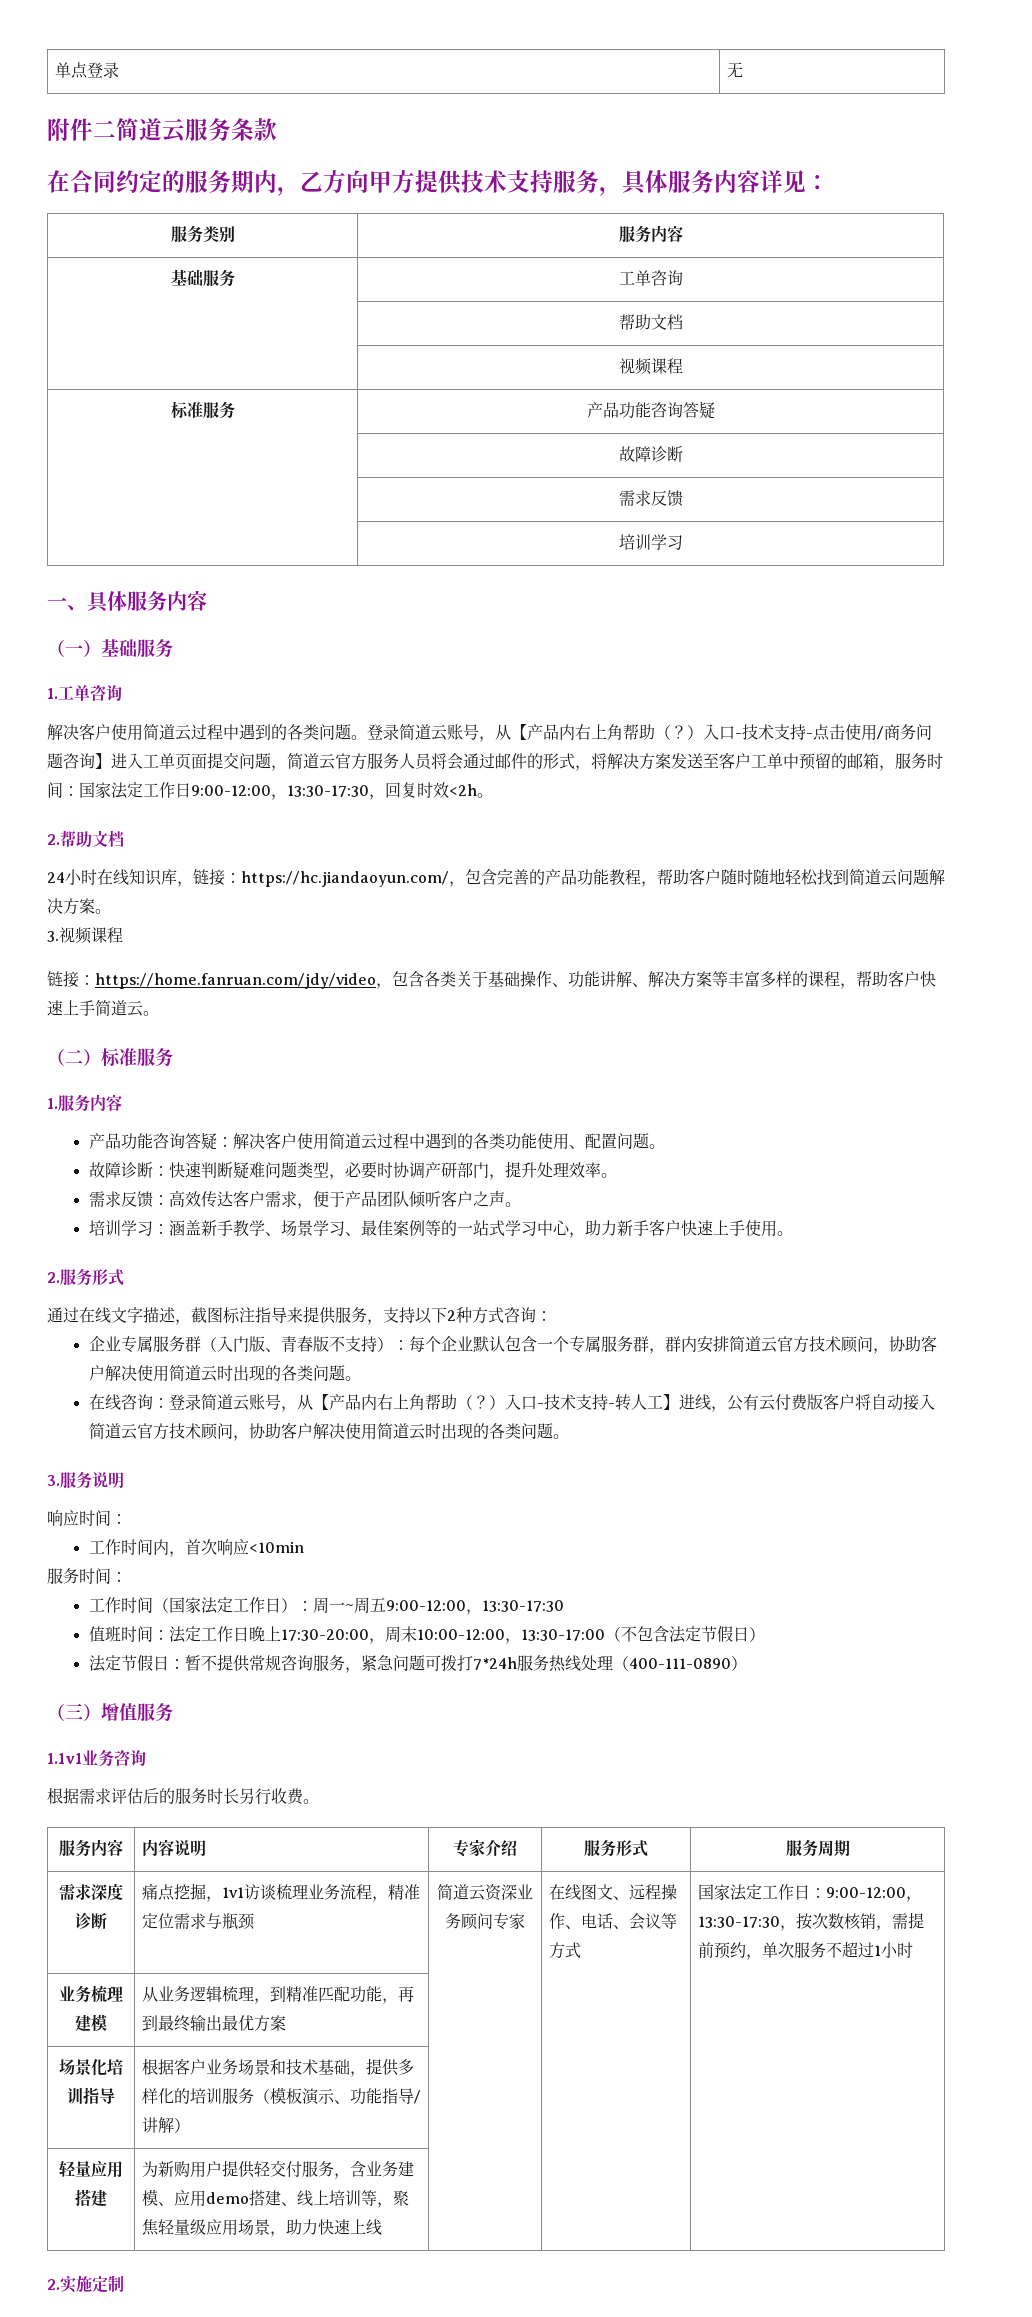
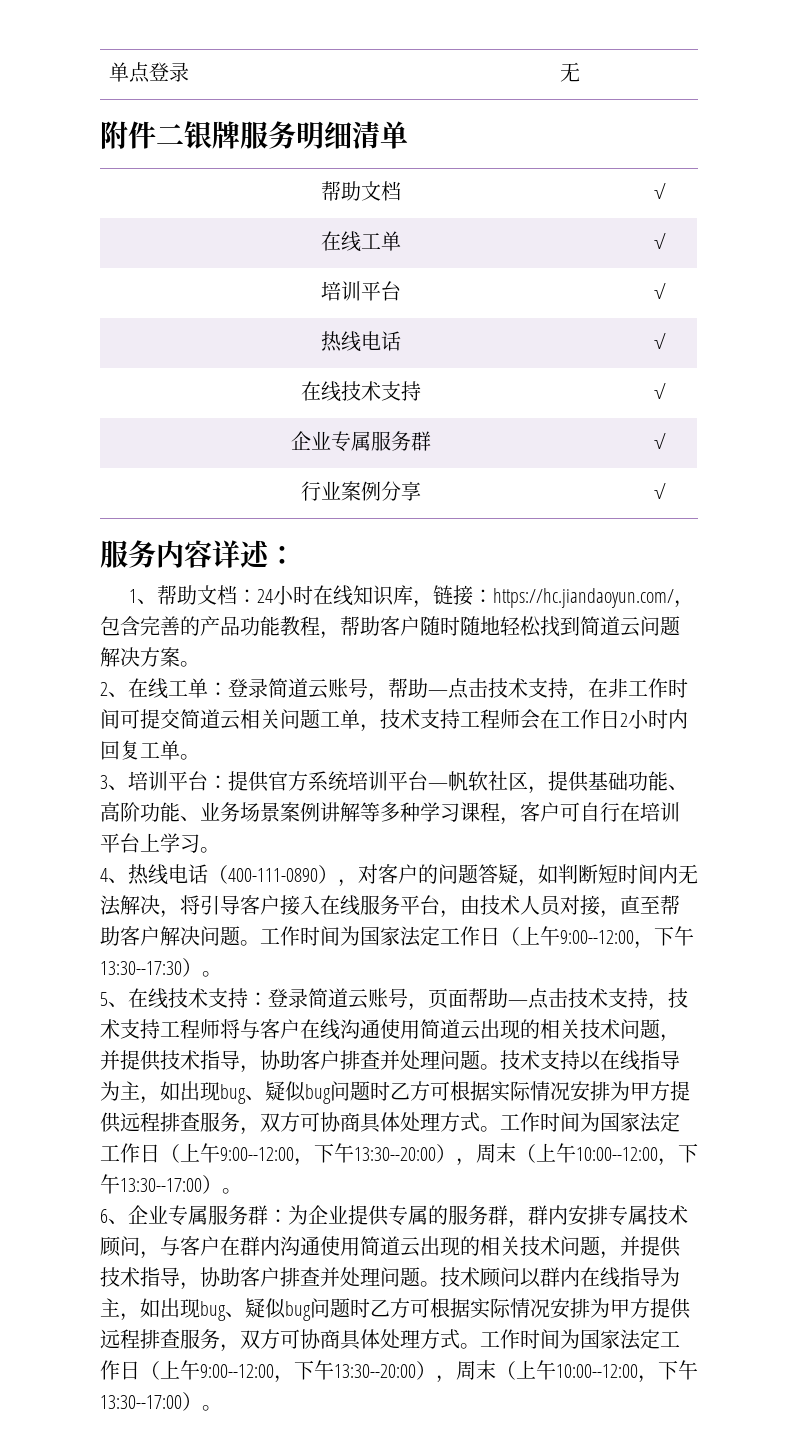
- 附件二简道云服务条款
- 在合同约定的服务期内，乙方向甲方提供技术支持服务，具体服务内容详见：
- 服务类别 | 服务内容
- 基础服务 | 工单咨询
- | 帮助文档
- | 视频课程
- 标准服务 | 产品功能咨询答疑
- | 故障诊断
- | 需求反馈
- | 培训学习
- 一、具体服务内容
- （一）基础服务
- 1.工单咨询
- 解决客户使用简道云过程中遇到的各类问题。登录简道云账号，从【产品内右上角帮助（？）入口-技术支持-点击使用/商务问题咨询】进入工单页面提交问题，简道云官方服务人员将会通过邮件的形式，将解决方案发送至客户工单中预留的邮箱，服务时间：国家法定工作日9:00-12:00，13:30-17:30，回复时效<2h。
- 2.帮助文档
- 24小时在线知识库，链接：https://hc.jiandaoyun.com/，包含完善的产品功能教程，帮助客户随时随地轻松找到简道云问题解决方案。
+ 附件二银牌服务明细清单
+ 帮助文档 | √
+ 在线工单 | √
+ 培训平台 | √
+ 热线电话 | √
+ 在线技术支持 | √
+ 企业专属服务群 | √
+ 行业案例分享 | √
+ 服务内容详述：
+ 1、帮助文档：24小时在线知识库，链接：https://hc.jiandaoyun.com/，包含完善的产品功能教程，帮助客户随时随地轻松找到简道云问题解决方案。
- 3.视频课程
- 链接：https://home.fanruan.com/jdy/video，包含各类关于基础操作、功能讲解、解决方案等丰富多样的课程，帮助客户快速上手简道云。
- （二）标准服务
- 1.服务内容
- 产品功能咨询答疑：解决客户使用简道云过程中遇到的各类功能使用、配置问题。
- 故障诊断：快速判断疑难问题类型，必要时协调产研部门，提升处理效率。
- 需求反馈：高效传达客户需求，便于产品团队倾听客户之声。
- 培训学习：涵盖新手教学、场景学习、最佳案例等的一站式学习中心，助力新手客户快速上手使用。
- 2.服务形式
- 通过在线文字描述，截图标注指导来提供服务，支持以下2种方式咨询：
- 企业专属服务群（入门版、青春版不支持）：每个企业默认包含一个专属服务群，群内安排简道云官方技术顾问，协助客户解决使用简道云时出现的各类问题。
- 在线咨询：登录简道云账号，从【产品内右上角帮助（？）入口-技术支持-转人工】进线，公有云付费版客户将自动接入简道云官方技术顾问，协助客户解决使用简道云时出现的各类问题。
- 3.服务说明
- 响应时间：
- 工作时间内，首次响应<10min
- 服务时间：
- 工作时间（国家法定工作日）：周一~周五9:00-12:00，13:30-17:30
- 值班时间：法定工作日晚上17:30-20:00，周末10:00-12:00，13:30-17:00（不包含法定节假日）
- 法定节假日：暂不提供常规咨询服务，紧急问题可拨打7*24h服务热线处理（400-111-0890）
- （三）增值服务
- 1.1v1业务咨询
- 根据需求评估后的服务时长另行收费。
- 服务内容 | 内容说明 | 专家介绍 | 服务形式 | 服务周期
- 需求深度诊断 | 痛点挖掘，1v1访谈梳理业务流程，精准定位需求与瓶颈 | 简道云资深业务顾问专家 | 在线图文、远程操作、电话、会议等方式 | 国家法定工作日：9:00-12:00，13:30-17:30，按次数核销，需提前预约，单次服务不超过1小时
- 业务梳理建模 | 从业务逻辑梳理，到精准匹配功能，再到最终输出最优方案 | | |
- 场景化培训指导 | 根据客户业务场景和技术基础，提供多样化的培训服务（模板演示、功能指导/讲解） | | |
- 轻量应用搭建 | 为新购用户提供轻交付服务，含业务建模、应用demo搭建、线上培训等，聚焦轻量级应用场景，助力快速上线 | | |
- 2.实施定制
+ 2、在线工单：登录简道云账号，帮助—点击技术支持，在非工作时间可提交简道云相关问题工单，技术支持工程师会在工作日2小时内回复工单。
+ 3、培训平台：提供官方系统培训平台—帆软社区，提供基础功能、高阶功能、业务场景案例讲解等多种学习课程，客户可自行在培训平台上学习。
+ 4、热线电话（400-111-0890），对客户的问题答疑，如判断短时间内无法解决，将引导客户接入在线服务平台，由技术人员对接，直至帮助客户解决问题。工作时间为国家法定工作日（上午9:00--12:00，下午13:30--17:30）。
+ 5、在线技术支持：登录简道云账号，页面帮助—点击技术支持，技术支持工程师将与客户在线沟通使用简道云出现的相关技术问题，并提供技术指导，协助客户排查并处理问题。技术支持以在线指导为主，如出现bug、疑似bug问题时乙方可根据实际情况安排为甲方提供远程排查服务，双方可协商具体处理方式。工作时间为国家法定工作日（上午9:00--12:00，下午13:30--20:00），周末（上午10:00--12:00，下午13:30--17:00）。
+ 6、企业专属服务群：为企业提供专属的服务群，群内安排专属技术顾问，与客户在群内沟通使用简道云出现的相关技术问题，并提供技术指导，协助客户排查并处理问题。技术顾问以群内在线指导为主，如出现bug、疑似bug问题时乙方可根据实际情况安排为甲方提供远程排查服务，双方可协商具体处理方式。工作时间为国家法定工作日（上午9:00--12:00，下午13:30--20:00），周末（上午10:00--12:00，下午13:30--17:00）。

